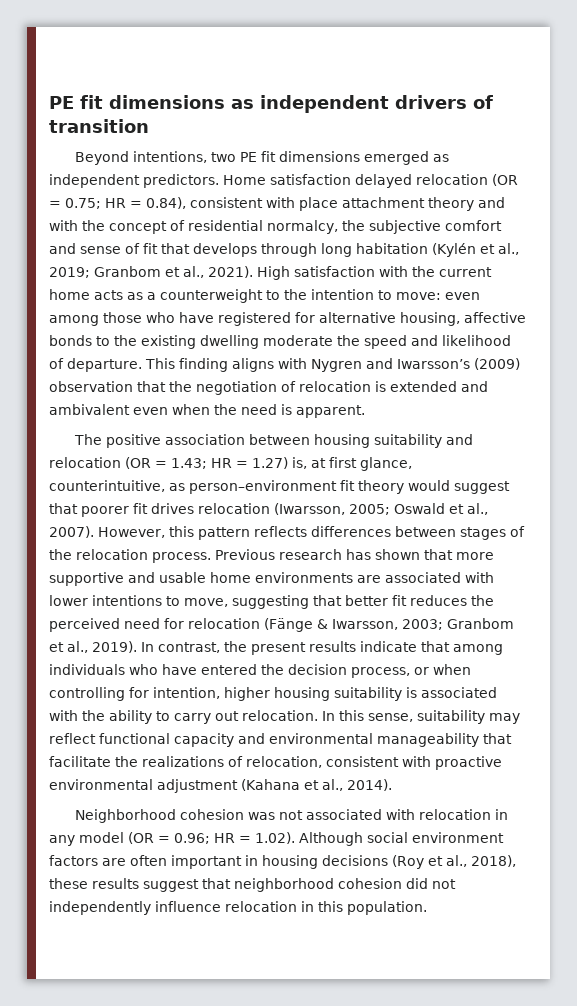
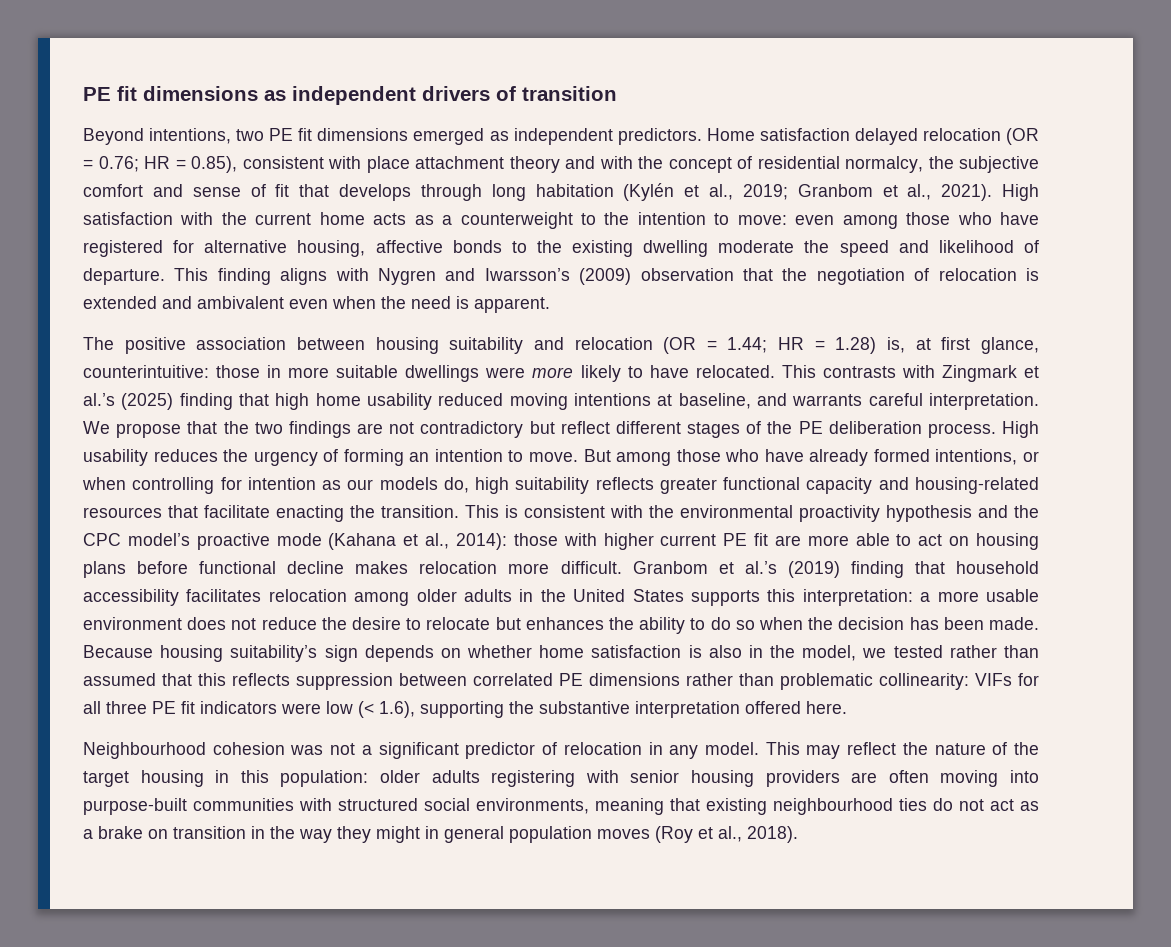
- Home satisfaction delayed relocation (OR = 0.75; HR = 0.84), consistent with place attachment theory and with the concept of residential normalcy, the subjective comfort and sense of fit that develops through long habitation (Kylén et al., 2019; Granbom et al., 2021).
+ Home satisfaction delayed relocation (OR = 0.76; HR = 0.85), consistent with place attachment theory and with the concept of residential normalcy, the subjective comfort and sense of fit that develops through long habitation (Kylén et al., 2019; Granbom et al., 2021).
- The positive association between housing suitability and relocation (OR = 1.43; HR = 1.27) is, at first glance, counterintuitive, as person–environment fit theory would suggest that poorer fit drives relocation (Iwarsson, 2005; Oswald et al., 2007). However, this pattern reflects differences between stages of the relocation process. Previous research has shown that more supportive and usable home environments are associated with lower intentions to move, suggesting that better fit reduces the perceived need for relocation (Fänge & Iwarsson, 2003; Granbom et al., 2019). In contrast, the present results indicate that among individuals who have entered the decision process, or when controlling for intention, higher housing suitability is associated with the ability to carry out relocation. In this sense, suitability may reflect functional capacity and environmental manageability that facilitate the realizations of relocation, consistent with proactive environmental adjustment (Kahana et al., 2014).
- Neighborhood cohesion was not associated with relocation in any model (OR = 0.96; HR = 1.02). Although social environment factors are often important in housing decisions (Roy et al., 2018), these results suggest that neighborhood cohesion did not independently influence relocation in this population.
+ The positive association between housing suitability and relocation (OR = 1.44; HR = 1.28) is, at first glance, counterintuitive: those in more suitable dwellings were more likely to have relocated. This contrasts with Zingmark et al.’s (2025) finding that high home usability reduced moving intentions at baseline, and warrants careful interpretation. We propose that the two findings are not contradictory but reflect different stages of the PE deliberation process. High usability reduces the urgency of forming an intention to move. But among those who have already formed intentions, or when controlling for intention as our models do, high suitability reflects greater functional capacity and housing-related resources that facilitate enacting the transition. This is consistent with the environmental proactivity hypothesis and the CPC model’s proactive mode (Kahana et al., 2014): those with higher current PE fit are more able to act on housing plans before functional decline makes relocation more difficult. Granbom et al.’s (2019) finding that household accessibility facilitates relocation among older adults in the United States supports this interpretation: a more usable environment does not reduce the desire to relocate but enhances the ability to do so when the decision has been made. Because housing suitability’s sign depends on whether home satisfaction is also in the model, we tested rather than assumed that this reflects suppression between correlated PE dimensions rather than problematic collinearity: VIFs for all three PE fit indicators were low (< 1.6), supporting the substantive interpretation offered here.
+ Neighbourhood cohesion was not a significant predictor of relocation in any model. This may reflect the nature of the target housing in this population: older adults registering with senior housing providers are often moving into purpose-built communities with structured social environments, meaning that existing neighbourhood ties do not act as a brake on transition in the way they might in general population moves (Roy et al., 2018).

